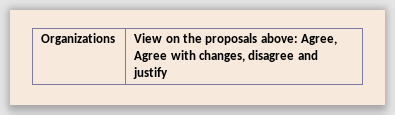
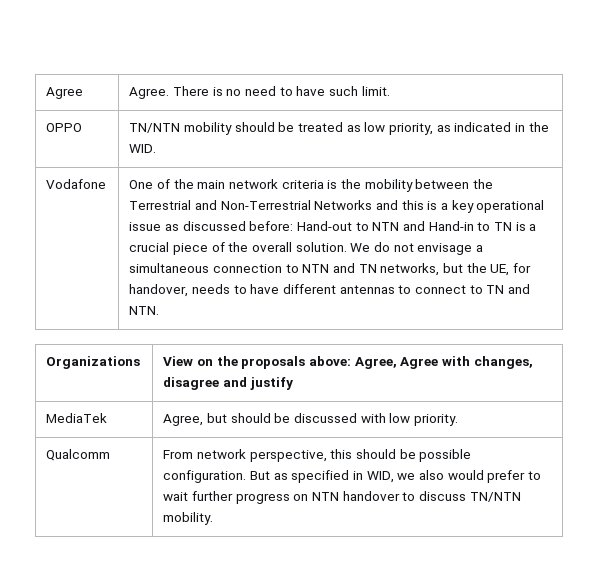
+ Agree | Agree. There is no need to have such limit.
+ OPPO | TN/NTN mobility should be treated as low priority, as indicated in the WID.
+ Vodafone | One of the main network criteria is the mobility between the Terrestrial and Non-Terrestrial Networks and this is a key operational issue as discussed before: Hand-out to NTN and Hand-in to TN is a crucial piece of the overall solution. We do not envisage a simultaneous connection to NTN and TN networks, but the UE, for handover, needs to have different antennas to connect to TN and NTN.
+ MediaTek | Agree, but should be discussed with low priority.
+ Qualcomm | From network perspective, this should be possible configuration. But as specified in WID, we also would prefer to wait further progress on NTN handover to discuss TN/NTN mobility.

